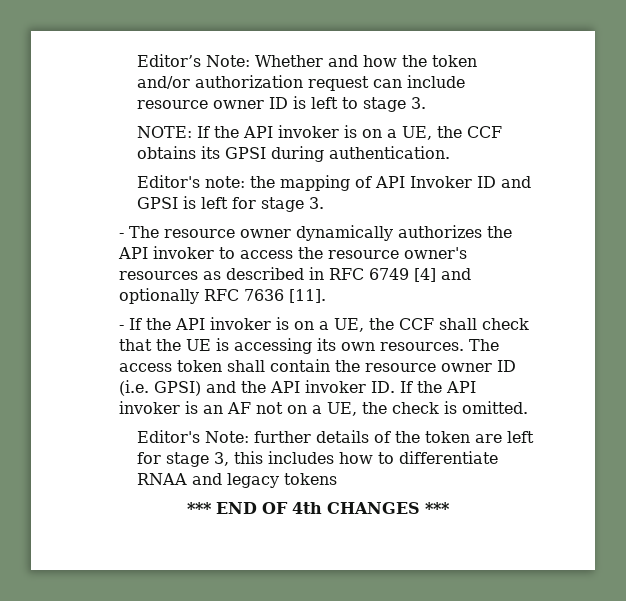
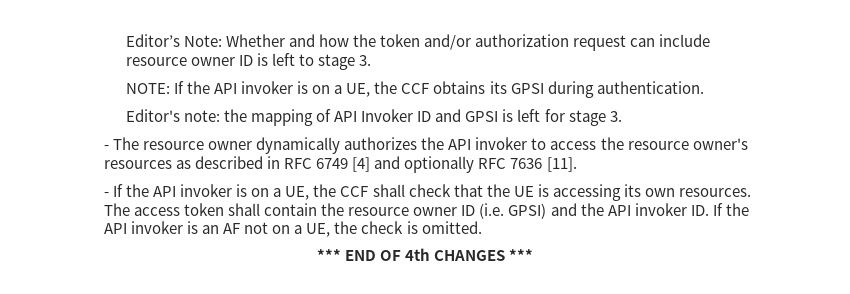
- Editor's Note: further details of the token are left for stage 3, this includes how to differentiate RNAA and legacy tokens

